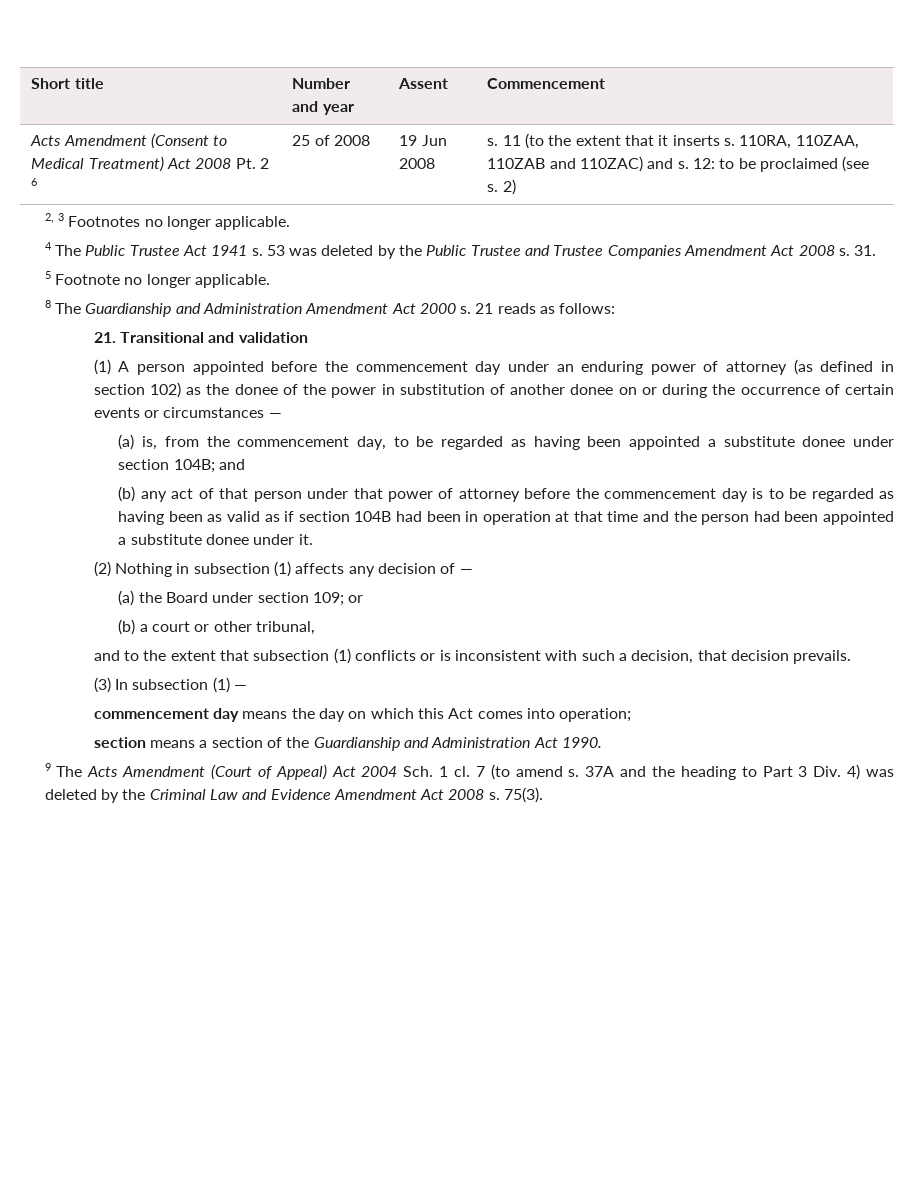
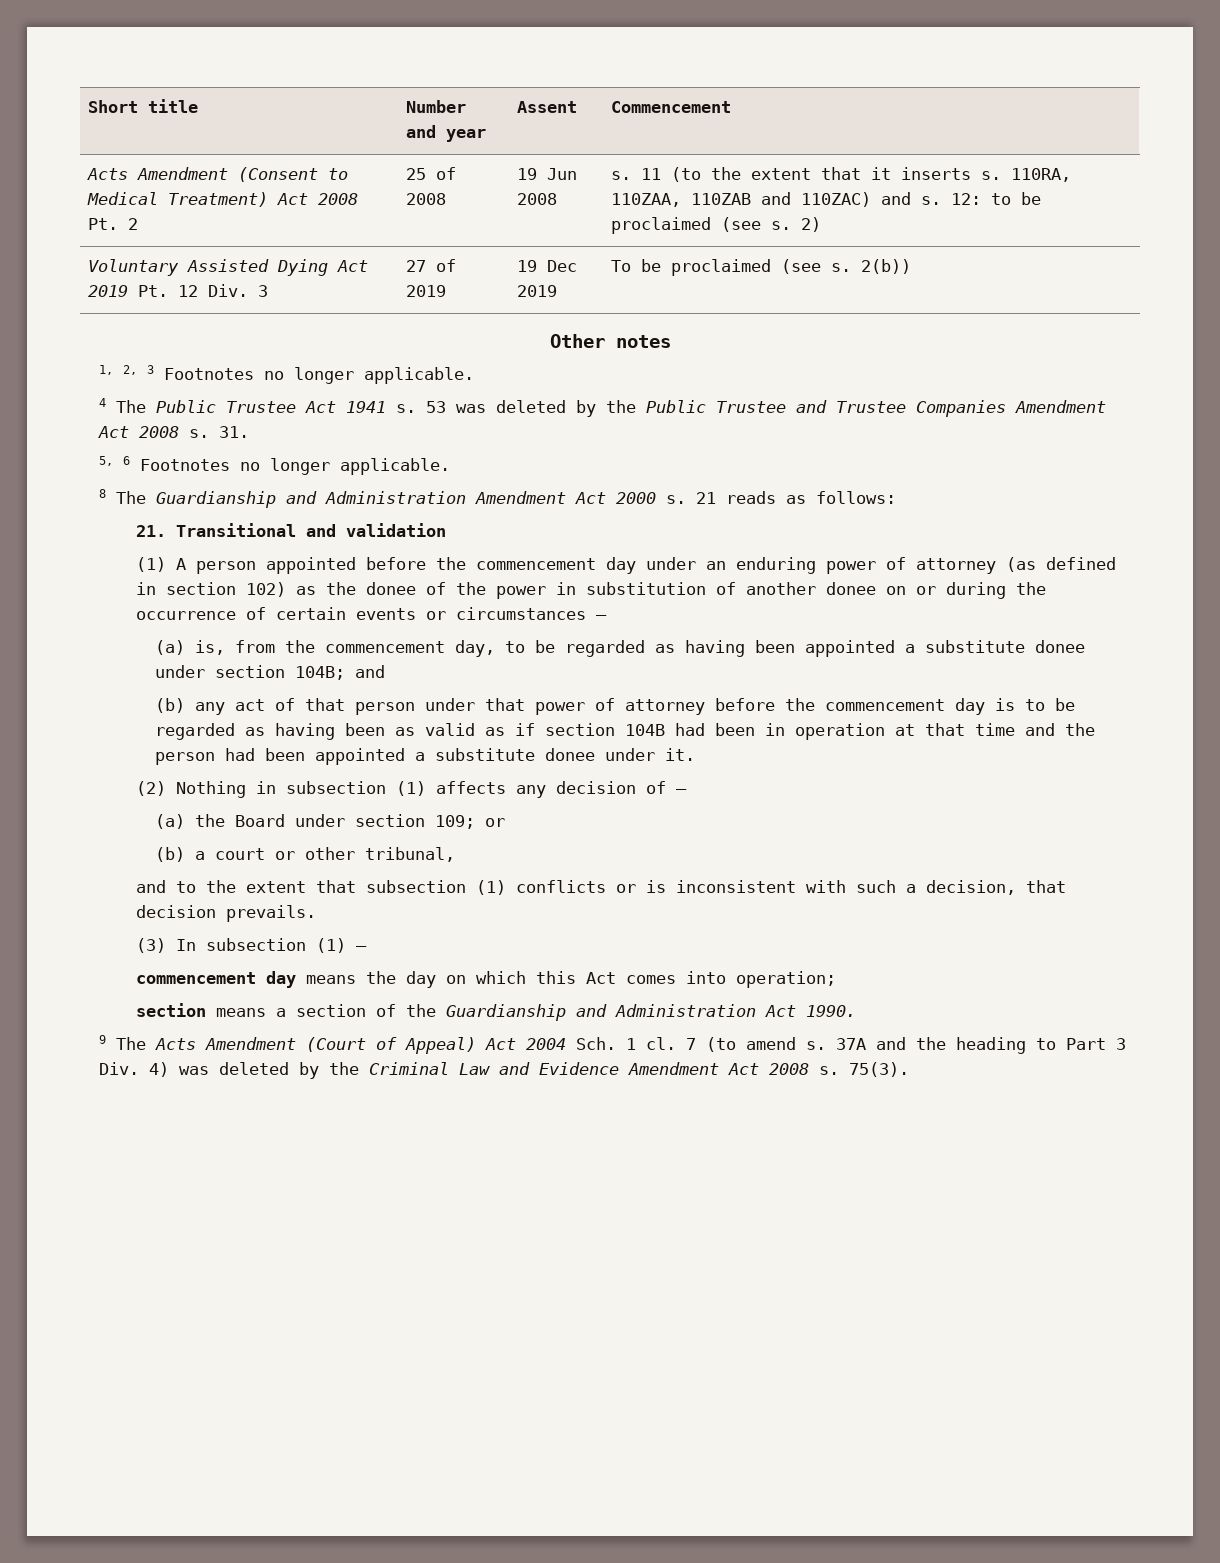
- Acts Amendment (Consent to Medical Treatment) Act 2008 Pt. 2 6 | 25 of 2008 | 19 Jun 2008 | s. 11 (to the extent that it inserts s. 110RA, 110ZAA, 110ZAB and 110ZAC) and s. 12: to be proclaimed (see s. 2)
+ Acts Amendment (Consent to Medical Treatment) Act 2008 Pt. 2 | 25 of 2008 | 19 Jun 2008 | s. 11 (to the extent that it inserts s. 110RA, 110ZAA, 110ZAB and 110ZAC) and s. 12: to be proclaimed (see s. 2)
- 2, 3 Footnotes no longer applicable.
+ Voluntary Assisted Dying Act 2019 Pt. 12 Div. 3 | 27 of 2019 | 19 Dec 2019 | To be proclaimed (see s. 2(b))
+ Other notes
+ 1, 2, 3 Footnotes no longer applicable.
- 5 Footnote no longer applicable.
+ 5, 6 Footnotes no longer applicable.

